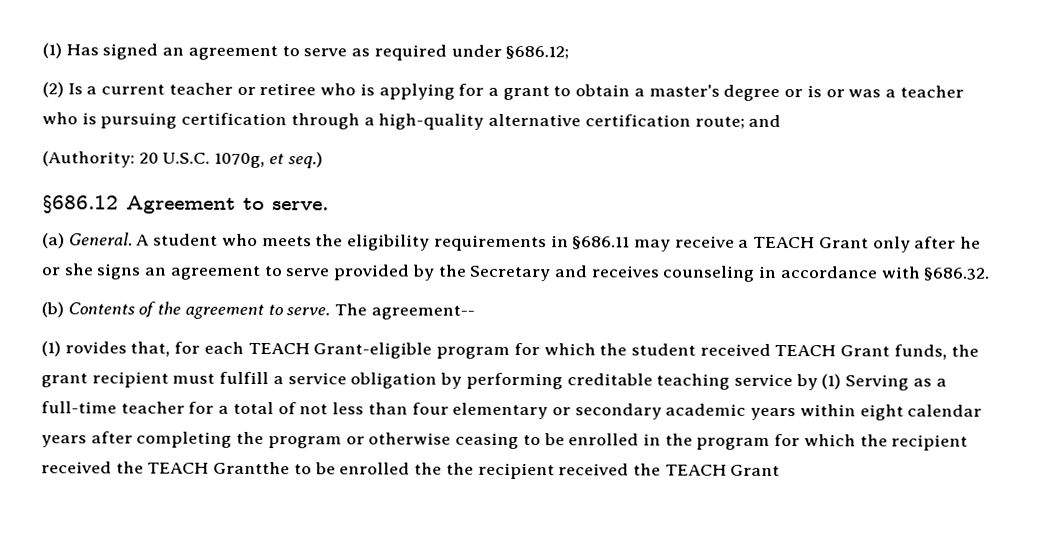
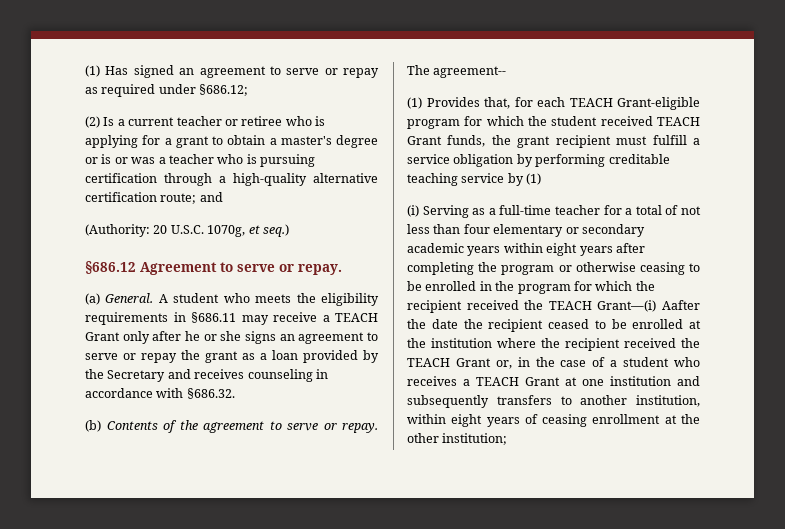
- (1) Has signed an agreement to serve as required under §686.12;
+ (1) Has signed an agreement to serve or repay as required under §686.12;
- §686.12 Agreement to serve.
+ §686.12 Agreement to serve or repay.
- A student who meets the eligibility requirements in §686.11 may receive a TEACH Grant only after he or she signs an agreement to serve provided by the Secretary and receives counseling in accordance with §686.32.
+ A student who meets the eligibility requirements in §686.11 may receive a TEACH Grant only after he or she signs an agreement to serve or repay the grant as a loan provided by the Secretary and receives counseling in accordance with §686.32.
- (b) Contents of the agreement to serve.
+ (b) Contents of the agreement to serve or repay.
- (1) rovides that, for each TEACH Grant-eligible program for which the student received TEACH Grant funds, the grant recipient must fulfill a service obligation by performing creditable teaching service by (1) Serving as a full-time teacher for a total of not less than four elementary or secondary academic years within eight calendar years after completing the program or otherwise ceasing to be enrolled in the program for which the recipient received the TEACH Grantthe to be enrolled the the recipient received the TEACH Grant
+ (1) Provides that, for each TEACH Grant-eligible program for which the student received TEACH Grant funds, the grant recipient must fulfill a service obligation by performing creditable teaching service by (1)
+ (i) Serving as a full-time teacher for a total of not less than four elementary or secondary academic years within eight years after completing the program or otherwise ceasing to be enrolled in the program for which the recipient received the TEACH Grant—(i) Aafter the date the recipient ceased to be enrolled at the institution where the recipient received the TEACH Grant or, in the case of a student who receives a TEACH Grant at one institution and subsequently transfers to another institution, within eight years of ceasing enrollment at the other institution;

